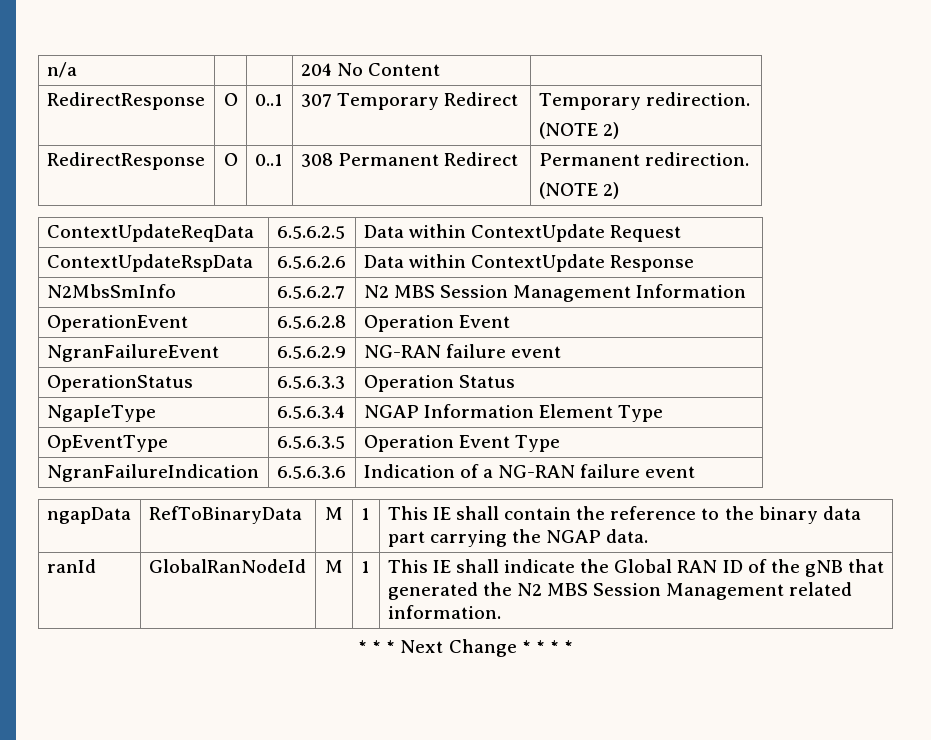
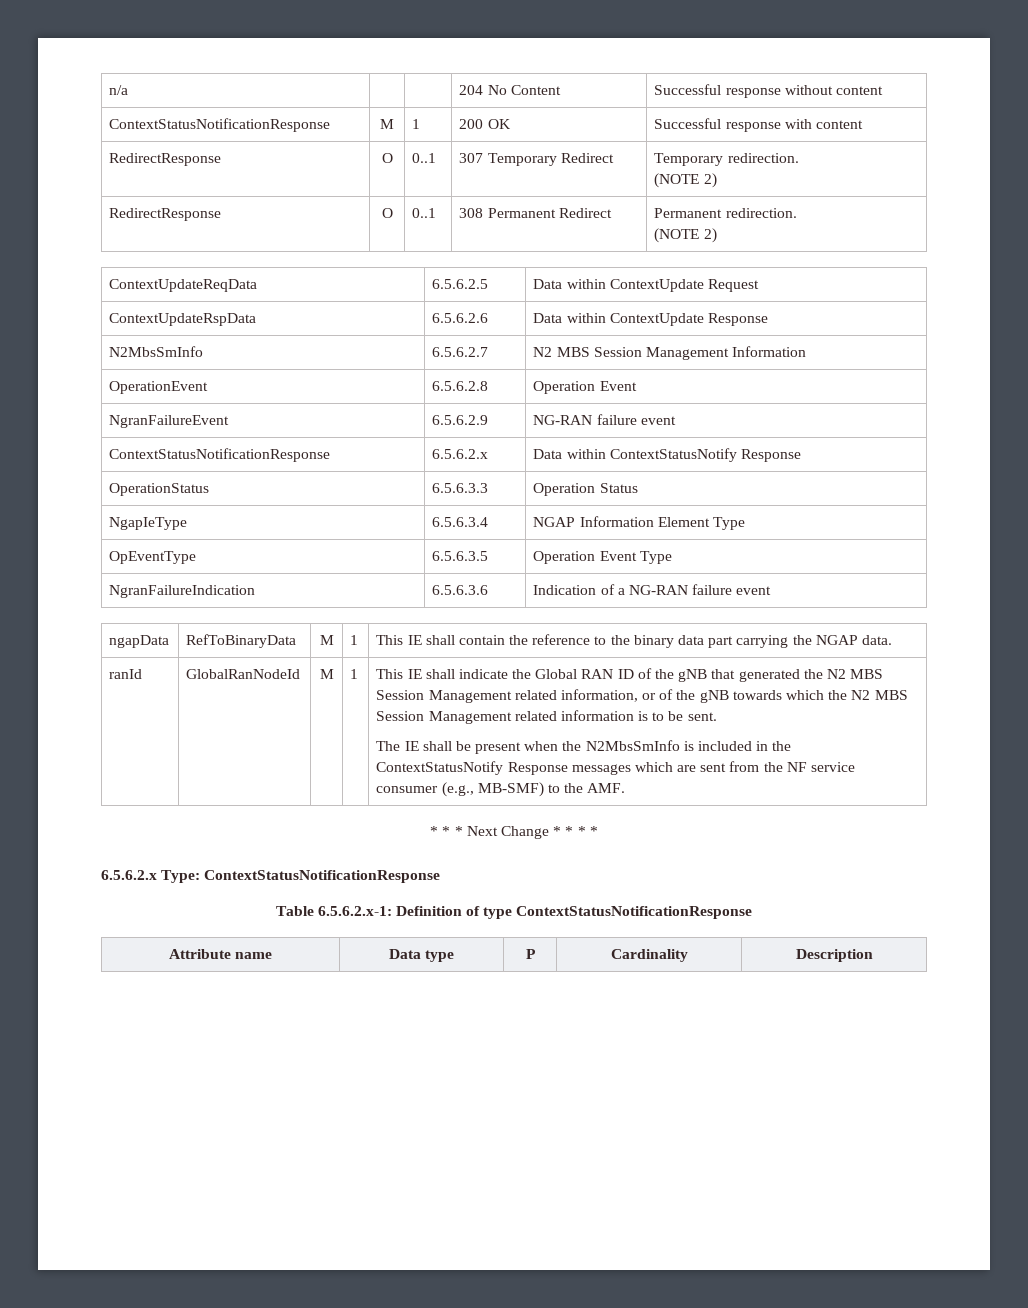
- n/a | | | 204 No Content |
+ n/a | | | 204 No Content | Successful response without content
+ ContextStatusNotificationResponse | M | 1 | 200 OK | Successful response with content
+ ContextStatusNotificationResponse | 6.5.6.2.x | Data within ContextStatusNotify Response
- This IE shall indicate the Global RAN ID of the gNB that generated the N2 MBS Session Management related information.
+ This IE shall indicate the Global RAN ID of the gNB that generated the N2 MBS Session Management related information, or of the gNB towards which the N2 MBS Session Management related information is to be sent.
+ The IE shall be present when the N2MbsSmInfo is included in the ContextStatusNotify Response messages which are sent from the NF service consumer (e.g., MB-SMF) to the AMF.
+ 6.5.6.2.x Type: ContextStatusNotificationResponse
+ Table 6.5.6.2.x-1: Definition of type ContextStatusNotificationResponse
+ Attribute name | Data type | P | Cardinality | Description

